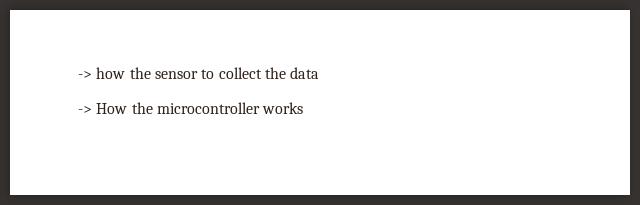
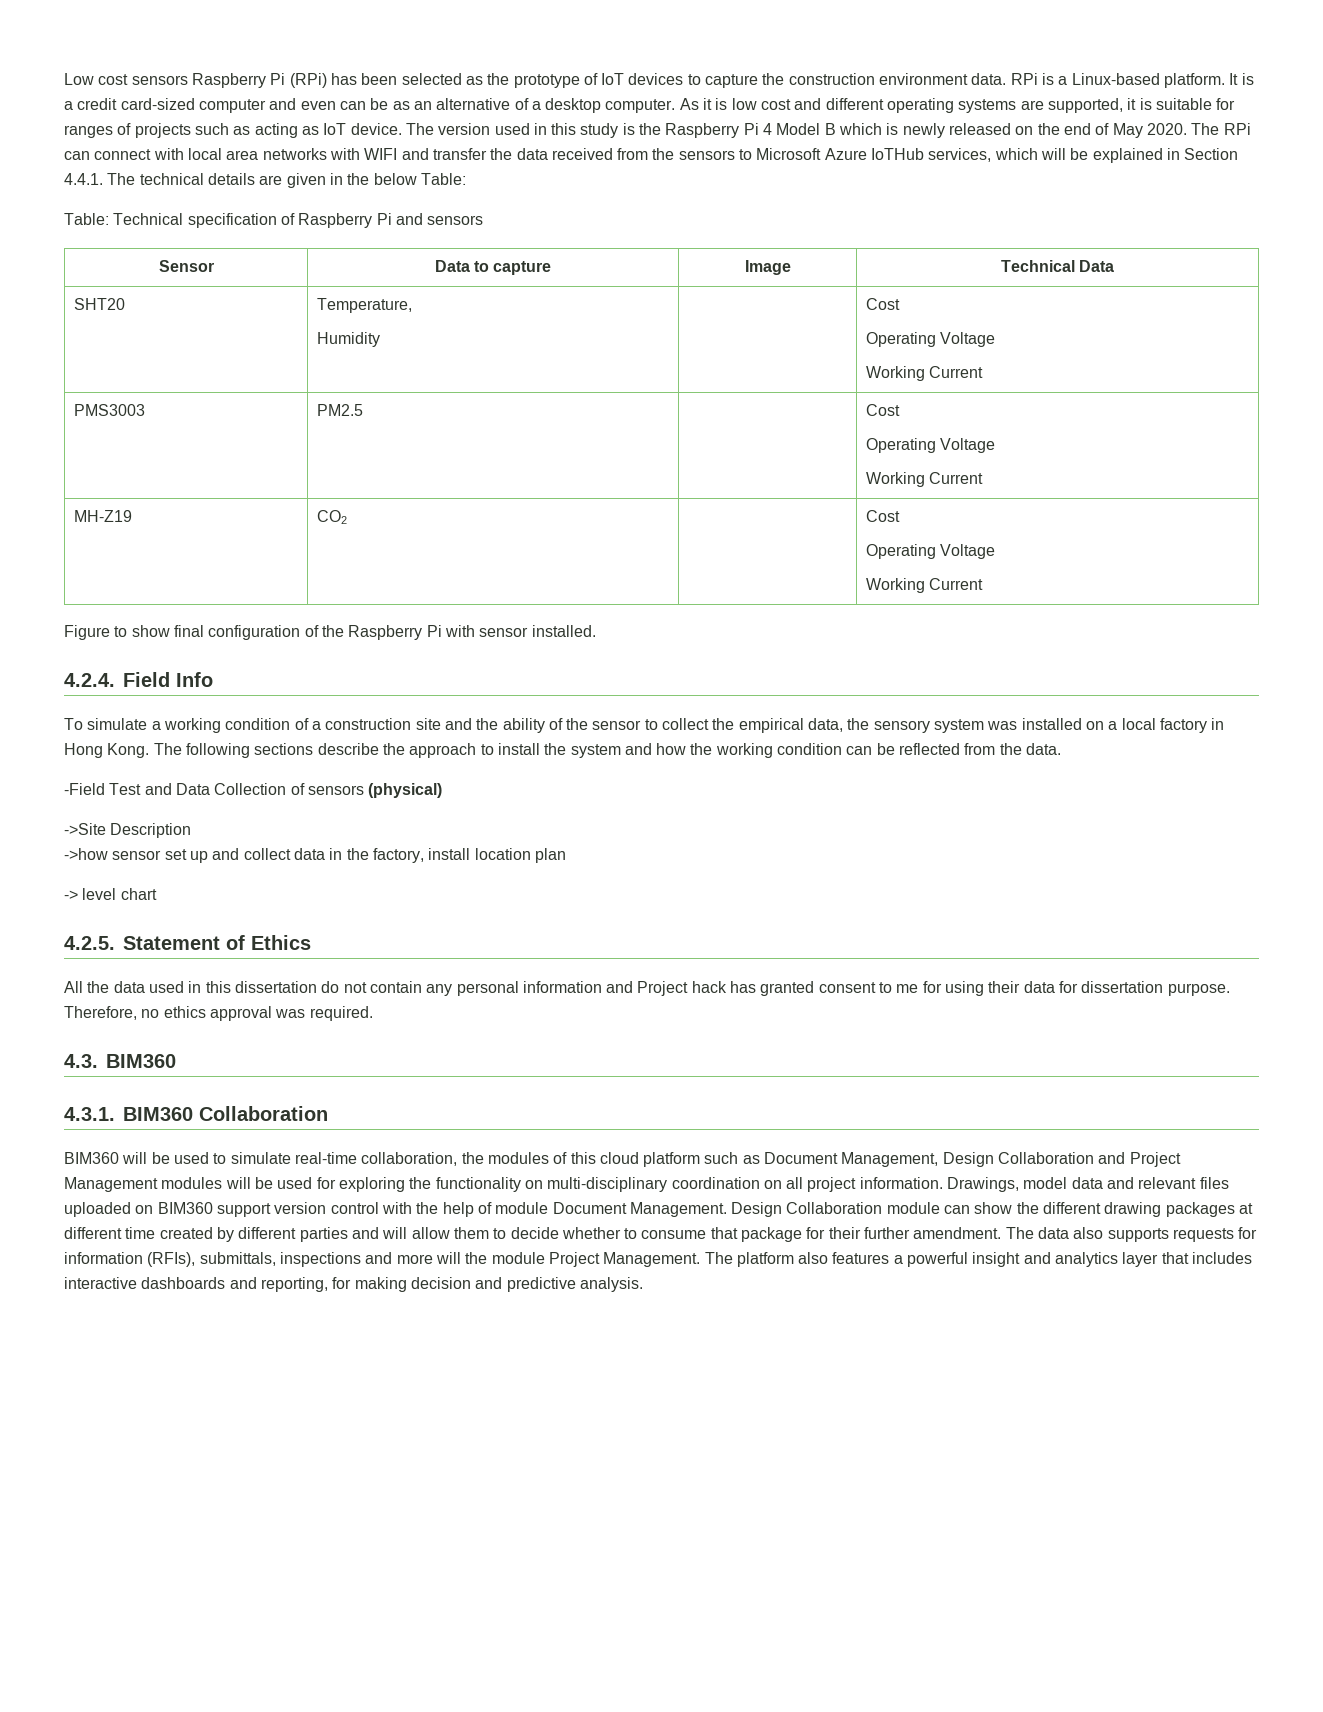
- -> how the sensor to collect the data
- -> How the microcontroller works
+ Low cost sensors Raspberry Pi (RPi) has been selected as the prototype of IoT devices to capture the construction environment data. RPi is a Linux-based platform. It is a credit card-sized computer and even can be as an alternative of a desktop computer. As it is low cost and different operating systems are supported, it is suitable for ranges of projects such as acting as IoT device. The version used in this study is the Raspberry Pi 4 Model B which is newly released on the end of May 2020. The RPi can connect with local area networks with WIFI and transfer the data received from the sensors to Microsoft Azure IoTHub services, which will be explained in Section 4.4.1. The technical details are given in the below Table:
+ Table: Technical specification of Raspberry Pi and sensors
+ Sensor | Data to capture | Image | Technical Data
+ SHT20 | Temperature,
+ Humidity | | Cost
+ Operating Voltage
+ Working Current
+ PMS3003 | PM2.5 | | Cost
+ Operating Voltage
+ Working Current
+ MH-Z19 | CO2 | | Cost
+ Operating Voltage
+ Working Current
+ Figure to show final configuration of the Raspberry Pi with sensor installed.
+ 4.2.4. Field Info
+ To simulate a working condition of a construction site and the ability of the sensor to collect the empirical data, the sensory system was installed on a local factory in Hong Kong. The following sections describe the approach to install the system and how the working condition can be reflected from the data.
+ -Field Test and Data Collection of sensors (physical)
+ ->Site Description
+ ->how sensor set up and collect data in the factory, install location plan
+ -> level chart
+ 4.2.5. Statement of Ethics
+ All the data used in this dissertation do not contain any personal information and Project hack has granted consent to me for using their data for dissertation purpose. Therefore, no ethics approval was required.
+ 4.3. BIM360
+ 4.3.1. BIM360 Collaboration
+ BIM360 will be used to simulate real-time collaboration, the modules of this cloud platform such as Document Management, Design Collaboration and Project Management modules will be used for exploring the functionality on multi-disciplinary coordination on all project information. Drawings, model data and relevant files uploaded on BIM360 support version control with the help of module Document Management. Design Collaboration module can show the different drawing packages at different time created by different parties and will allow them to decide whether to consume that package for their further amendment. The data also supports requests for information (RFIs), submittals, inspections and more will the module Project Management. The platform also features a powerful insight and analytics layer that includes interactive dashboards and reporting, for making decision and predictive analysis.

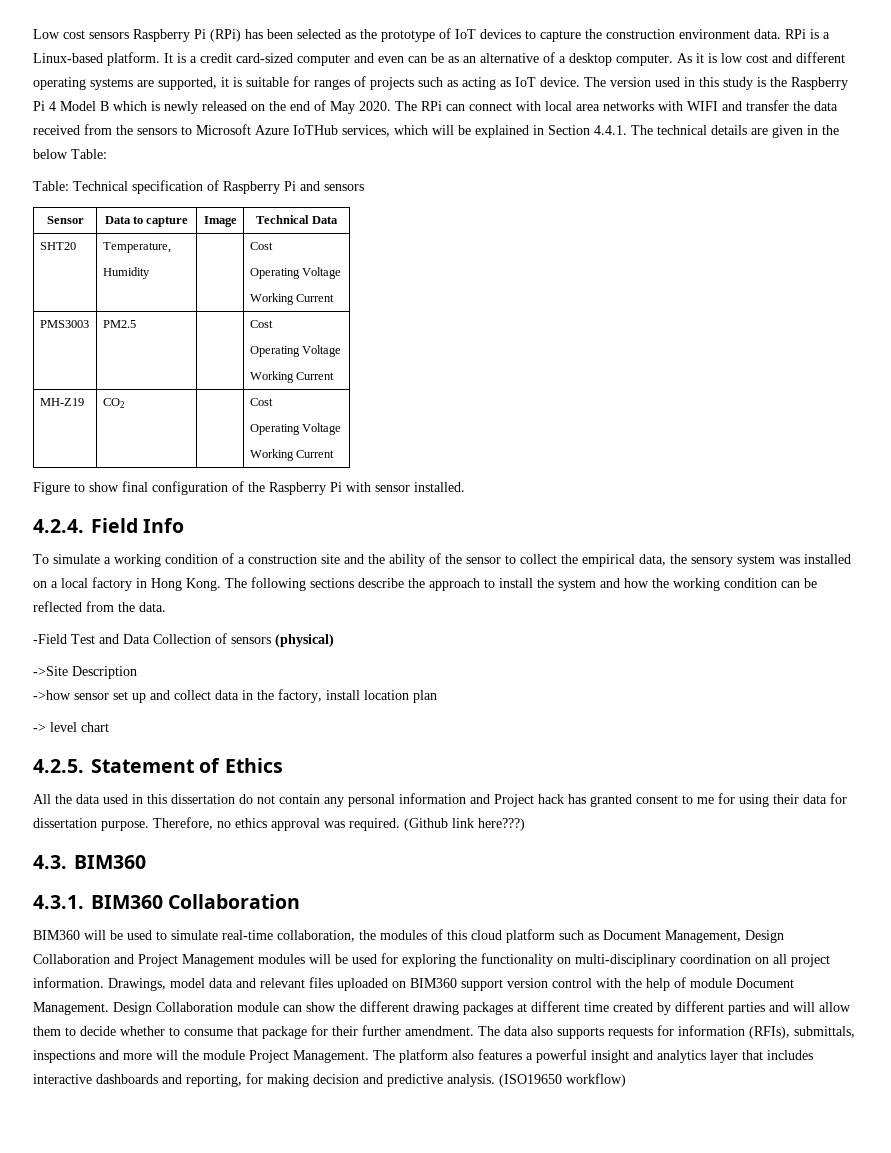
+ (Github link here???)
+ (ISO19650 workflow)

